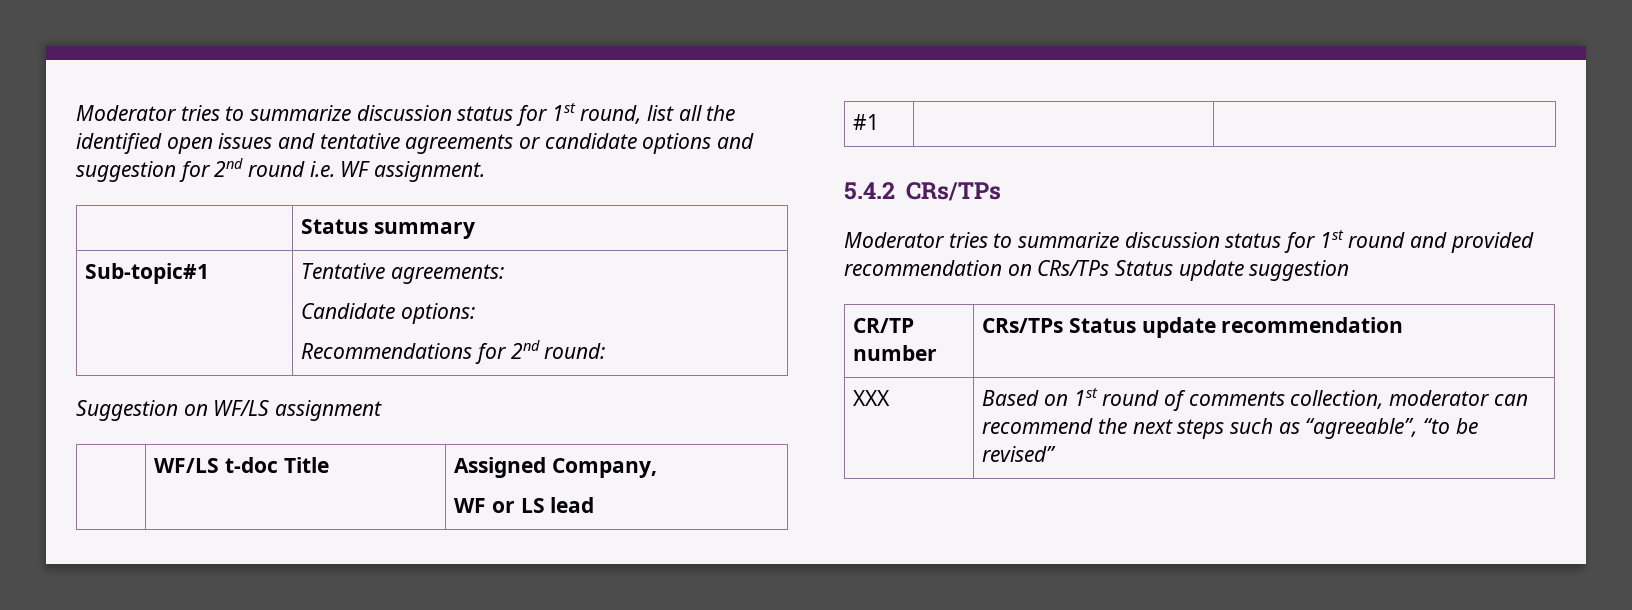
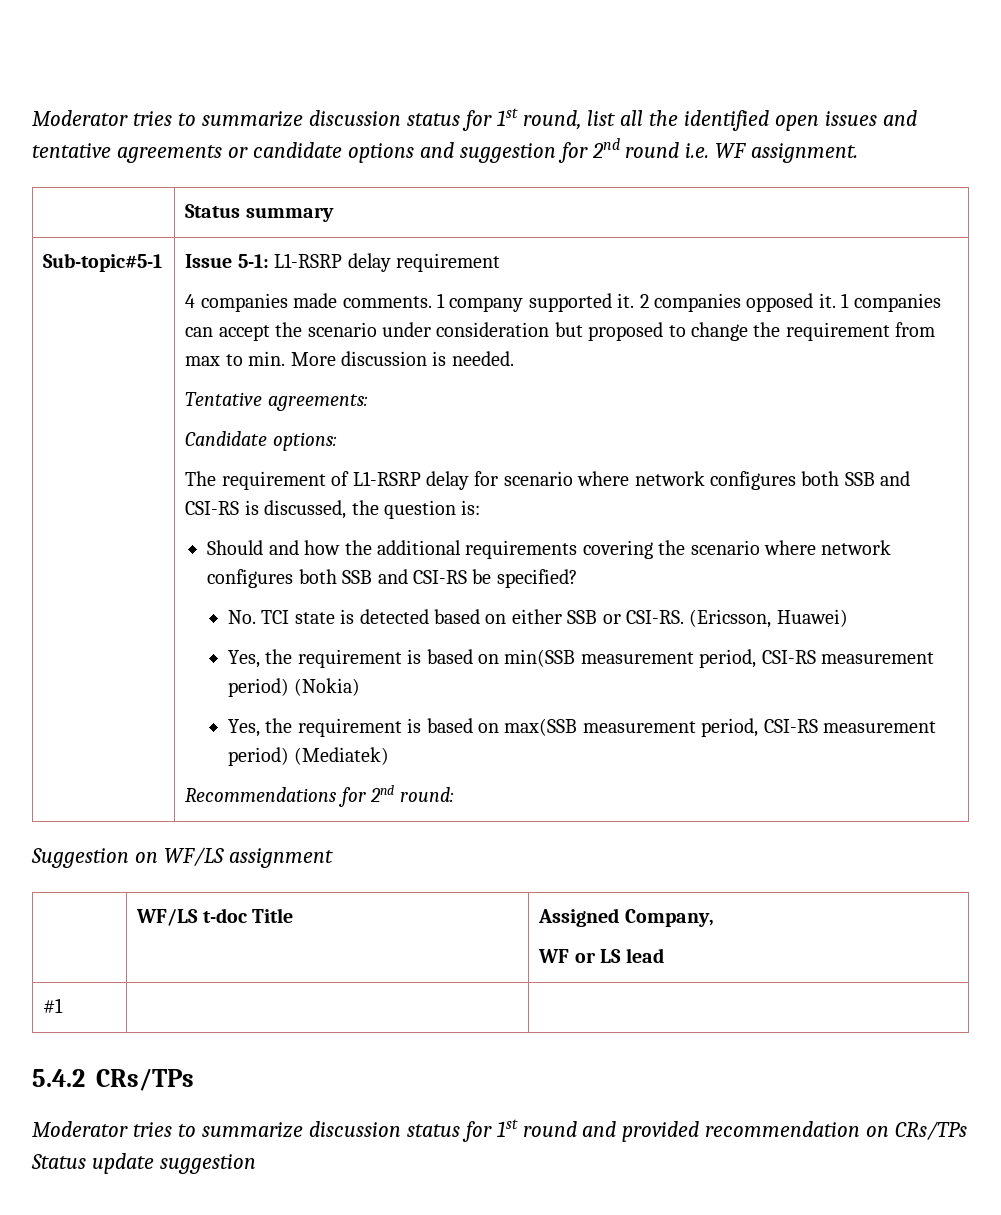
- Sub-topic#1 | Tentative agreements:
+ Sub-topic#5-1 | Issue 5-1: L1-RSRP delay requirement
+ 4 companies made comments. 1 company supported it. 2 companies opposed it. 1 companies can accept the scenario under consideration but proposed to change the requirement from max to min. More discussion is needed.
+ Tentative agreements:
  Candidate options:
+ The requirement of L1-RSRP delay for scenario where network configures both SSB and CSI-RS is discussed, the question is:
+ Should and how the additional requirements covering the scenario where network configures both SSB and CSI-RS be specified?
+ No. TCI state is detected based on either SSB or CSI-RS. (Ericsson, Huawei)
+ Yes, the requirement is based on min(SSB measurement period, CSI-RS measurement period) (Nokia)
+ Yes, the requirement is based on max(SSB measurement period, CSI-RS measurement period) (Mediatek)
- CR/TP number | CRs/TPs Status update recommendation
- XXX | Based on 1st round of comments collection, moderator can recommend the next steps such as “agreeable”, “to be revised”

